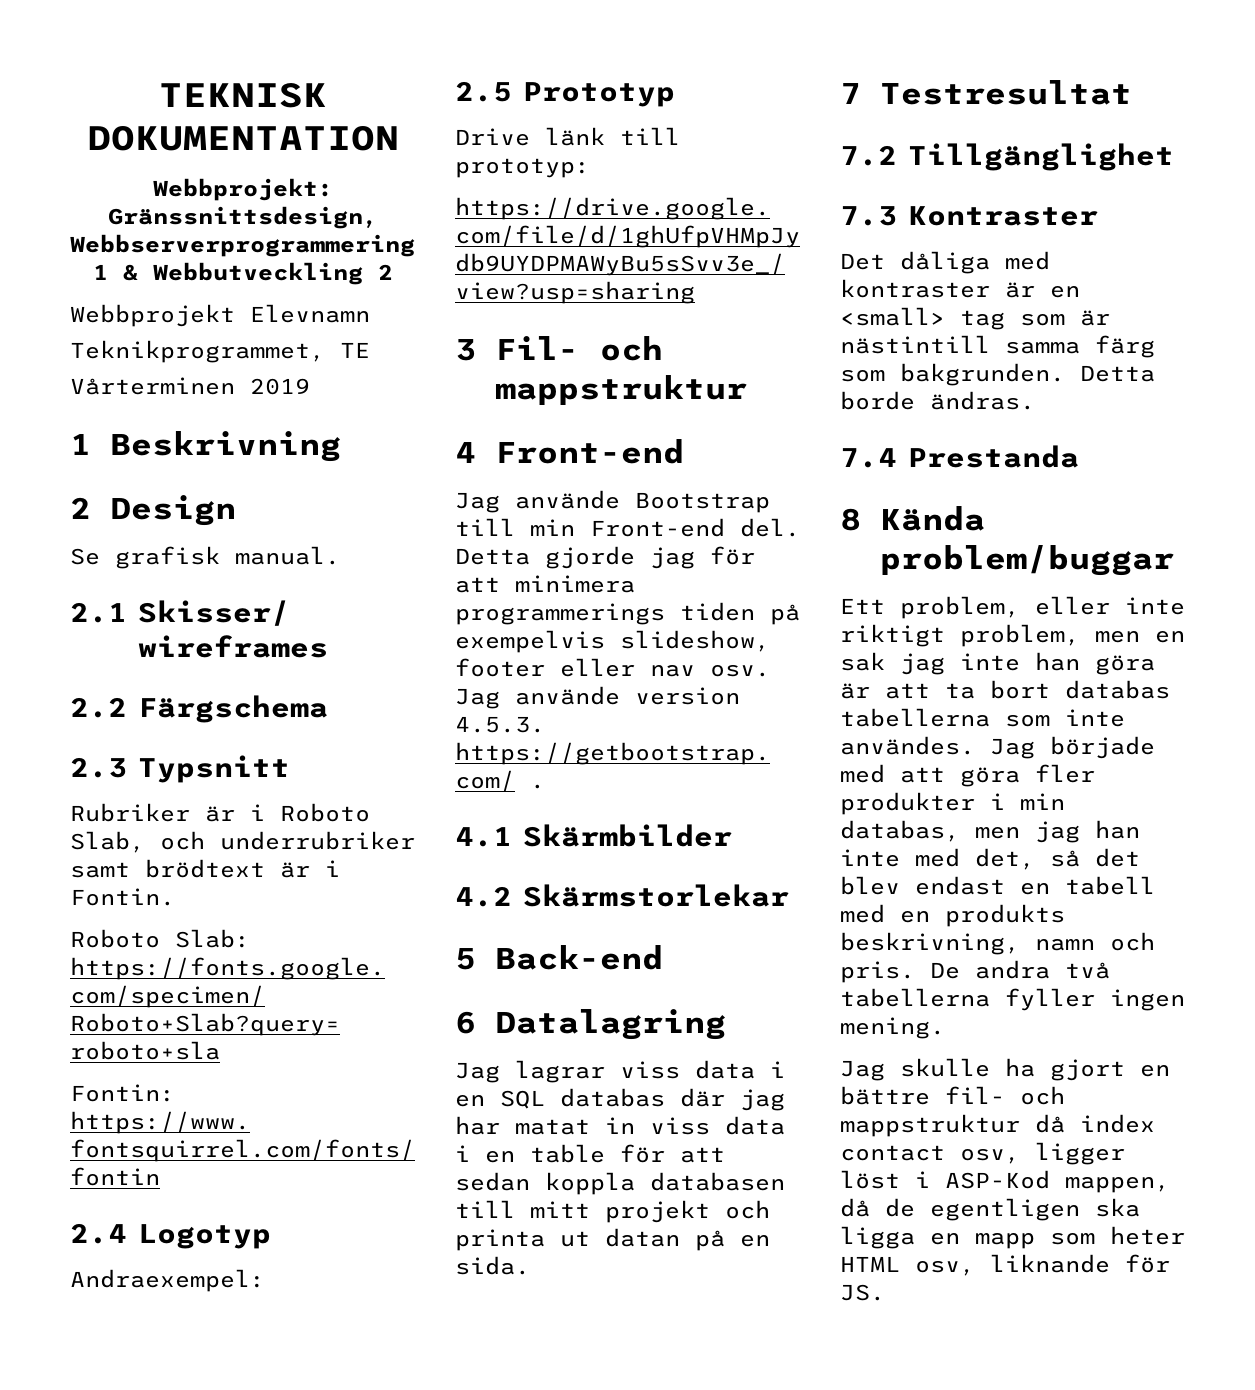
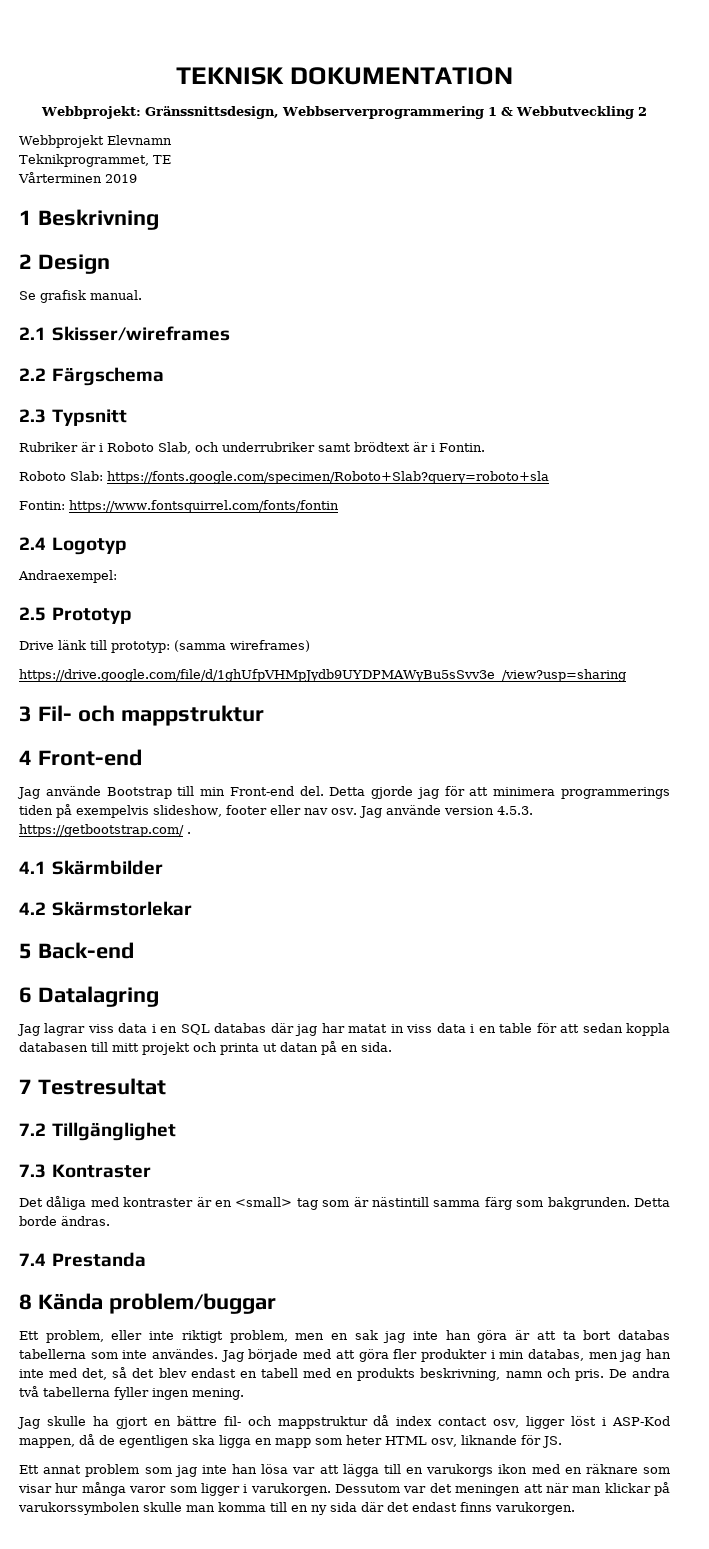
- Drive länk till prototyp:
+ Drive länk till prototyp: (samma wireframes)
+ Ett annat problem som jag inte han lösa var att lägga till en varukorgs ikon med en räknare som visar hur många varor som ligger i varukorgen. Dessutom var det meningen att när man klickar på varukorssymbolen skulle man komma till en ny sida där det endast finns varukorgen.

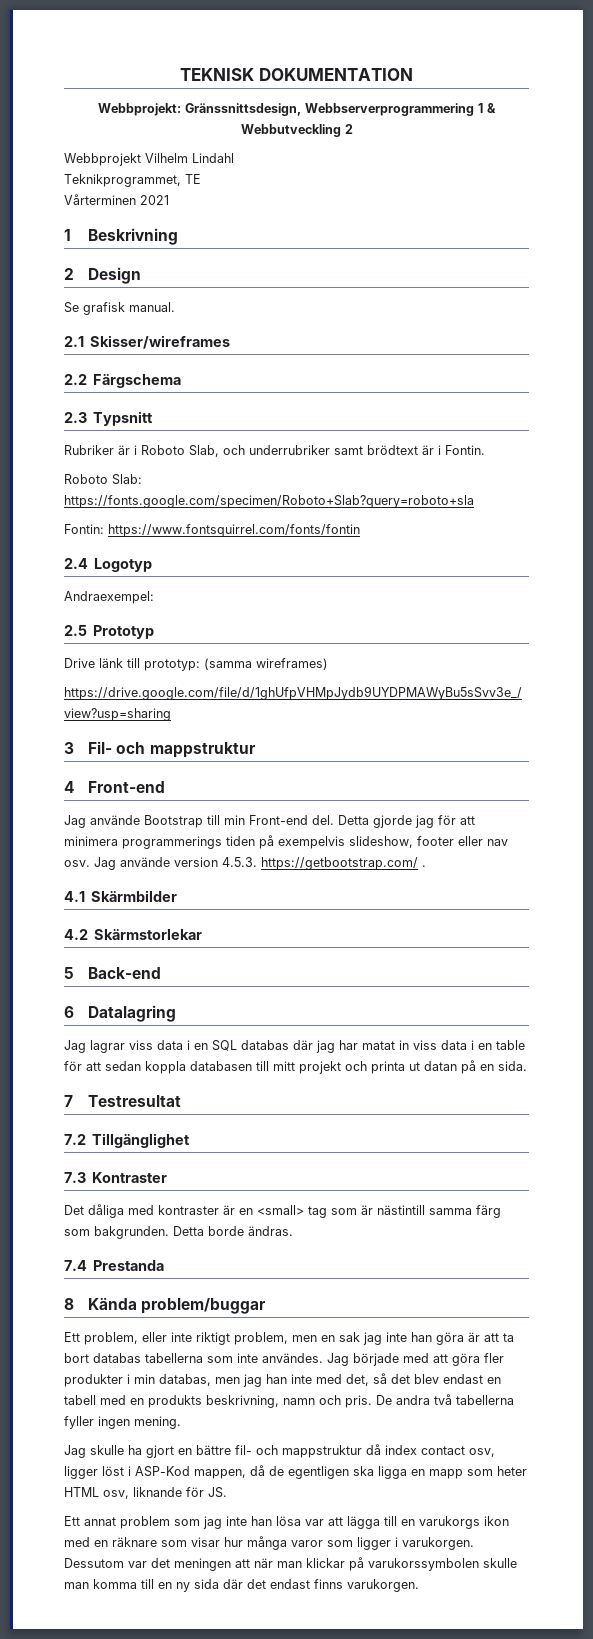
- Webbprojekt Elevnamn
+ Webbprojekt Vilhelm Lindahl
- Vårterminen 2019
+ Vårterminen 2021

